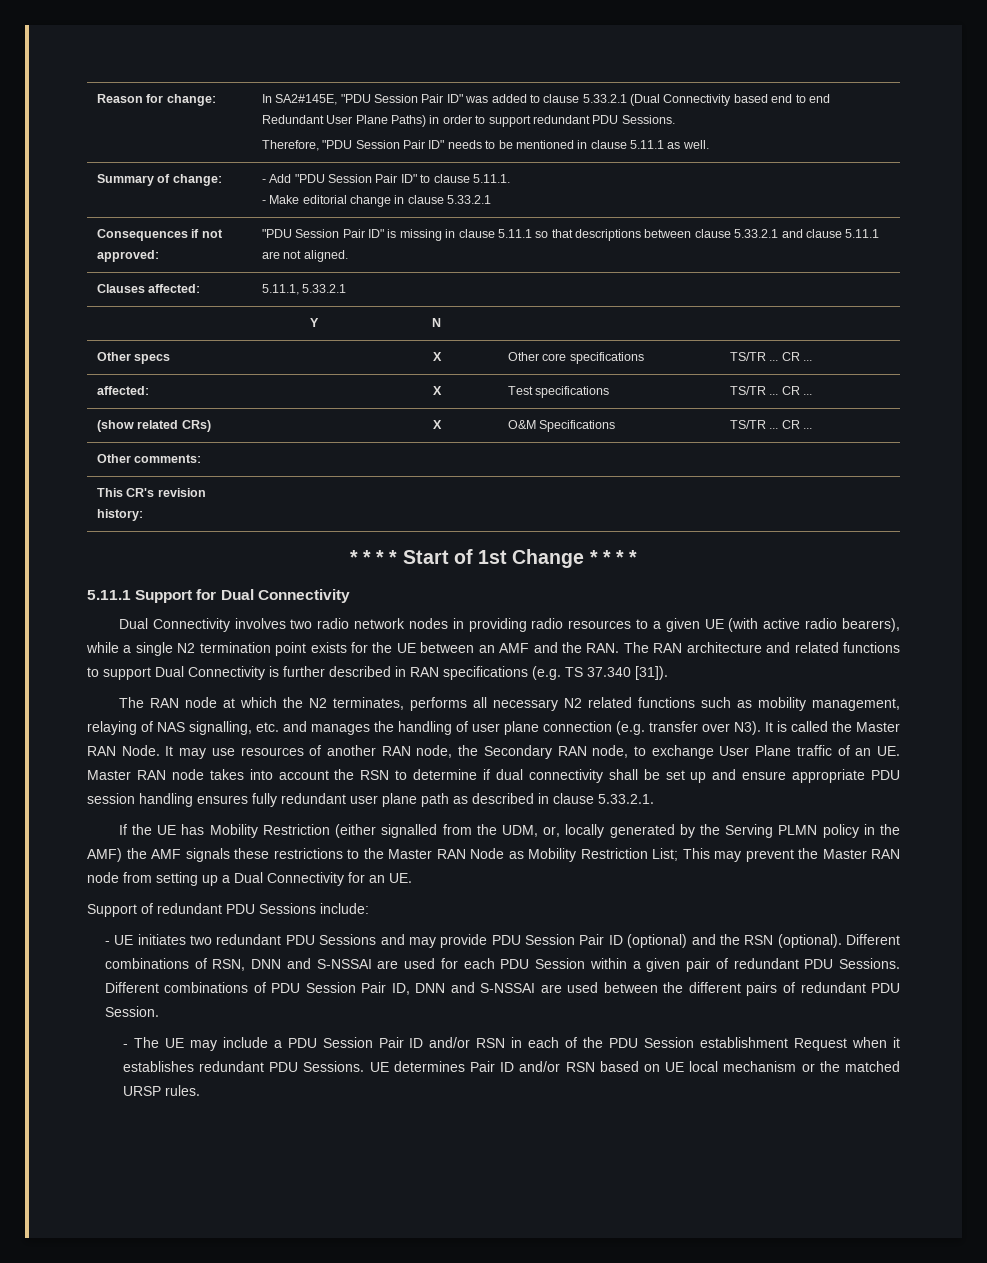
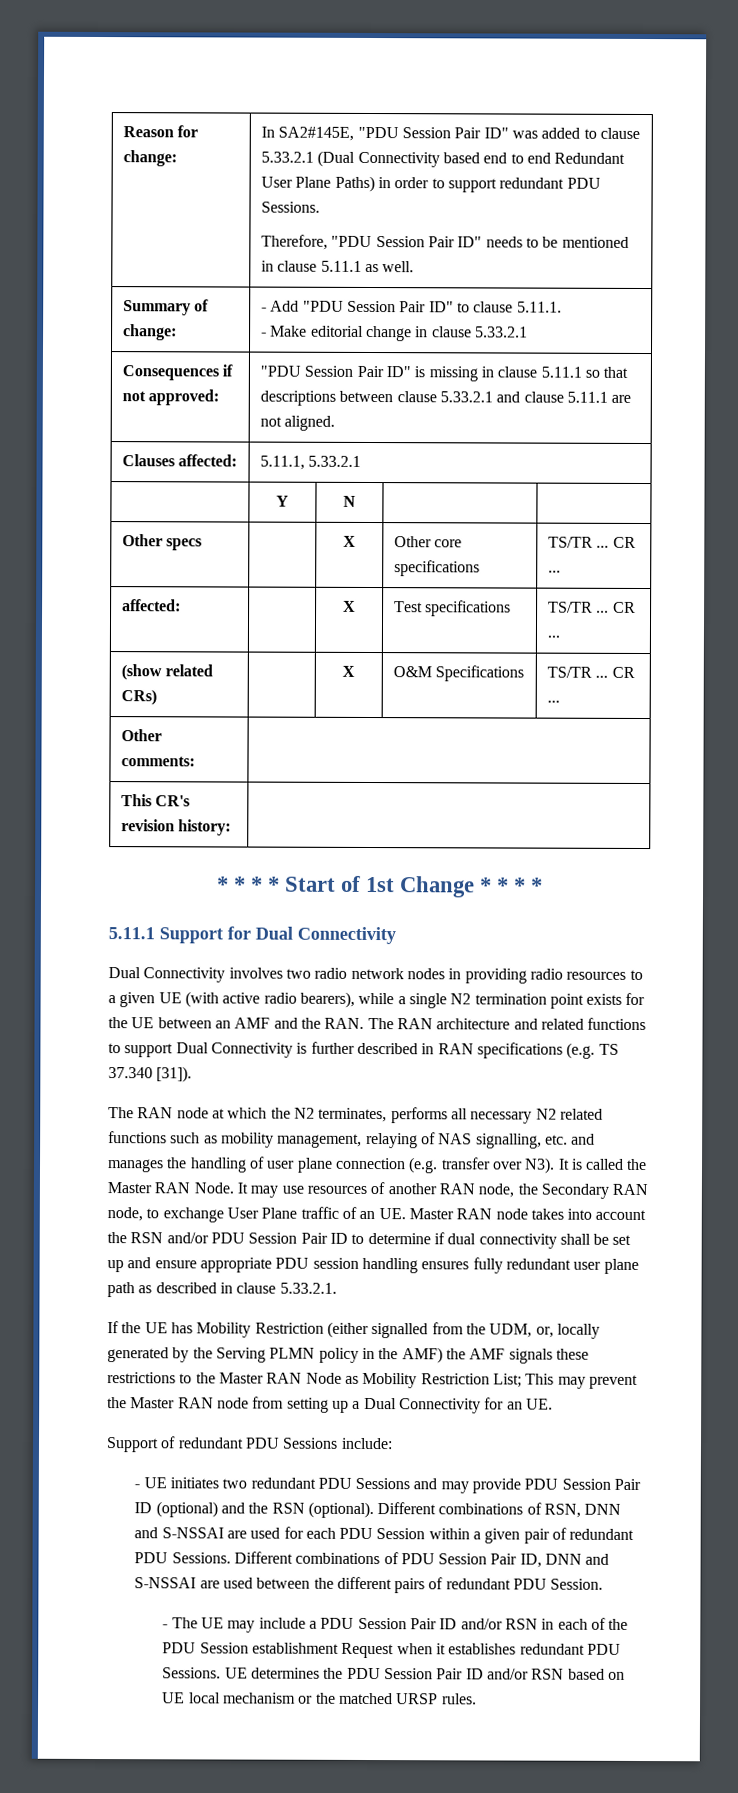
- It may use resources of another RAN node, the Secondary RAN node, to exchange User Plane traffic of an UE. Master RAN node takes into account the RSN to determine if dual connectivity shall be set up and ensure appropriate PDU session handling ensures fully redundant user plane path as described in clause 5.33.2.1.
+ It may use resources of another RAN node, the Secondary RAN node, to exchange User Plane traffic of an UE. Master RAN node takes into account the RSN and/or PDU Session Pair ID to determine if dual connectivity shall be set up and ensure appropriate PDU session handling ensures fully redundant user plane path as described in clause 5.33.2.1.
- UE determines Pair ID and/or RSN based on UE local mechanism or the matched URSP rules.
+ UE determines the PDU Session Pair ID and/or RSN based on UE local mechanism or the matched URSP rules.

